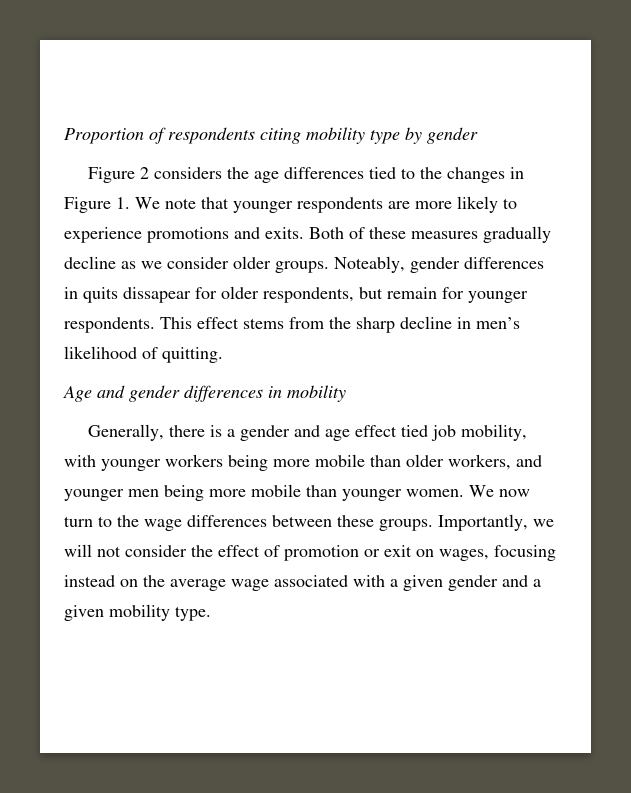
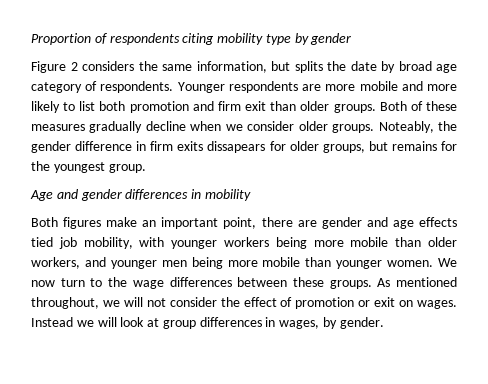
- Figure 2 considers the age differences tied to the changes in Figure 1. We note that younger respondents are more likely to experience promotions and exits.
+ Figure 2 considers the same information, but splits the date by broad age category of respondents. Younger respondents are more mobile and more likely to list both promotion and firm exit than older groups.
- Both of these measures gradually decline as we consider older groups.
+ Both of these measures gradually decline when we consider older groups.
- Noteably, gender differences in quits dissapear for older respondents, but remain for younger respondents. This effect stems from the sharp decline in men’s likelihood of quitting.
+ Noteably, the gender difference in firm exits dissapears for older groups, but remains for the youngest group.
- Generally, there is a gender and age effect tied job mobility, with younger workers being more mobile than older workers, and younger men being more mobile than younger women.
+ Both figures make an important point, there are gender and age effects tied job mobility, with younger workers being more mobile than older workers, and younger men being more mobile than younger women.
- Importantly, we will not consider the effect of promotion or exit on wages, focusing instead on the average wage associated with a given gender and a given mobility type.
+ As mentioned throughout, we will not consider the effect of promotion or exit on wages. Instead we will look at group differences in wages, by gender.

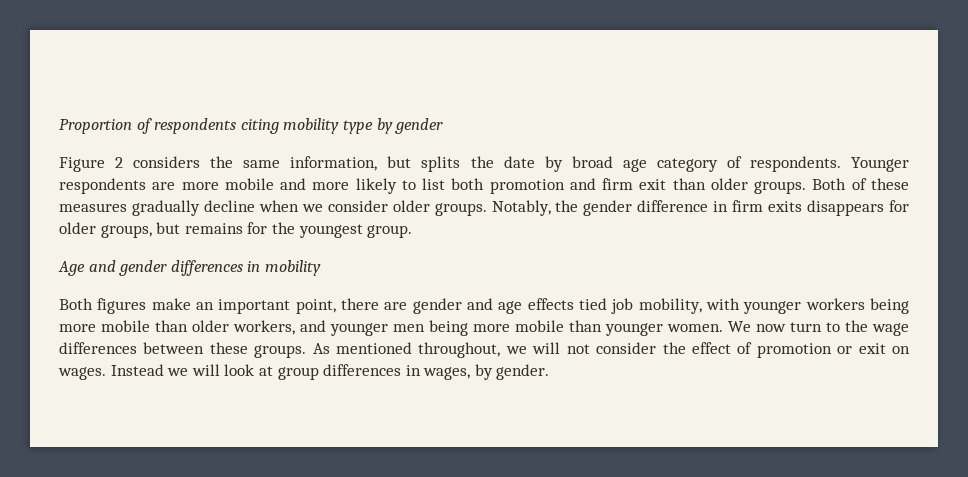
- Noteably, the gender difference in firm exits dissapears for older groups, but remains for the youngest group.
+ Notably, the gender difference in firm exits disappears for older groups, but remains for the youngest group.

